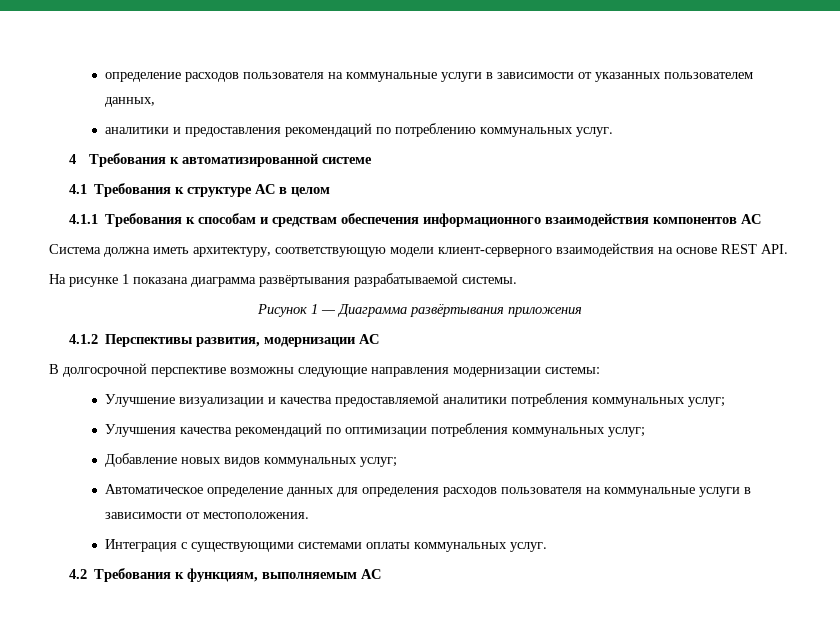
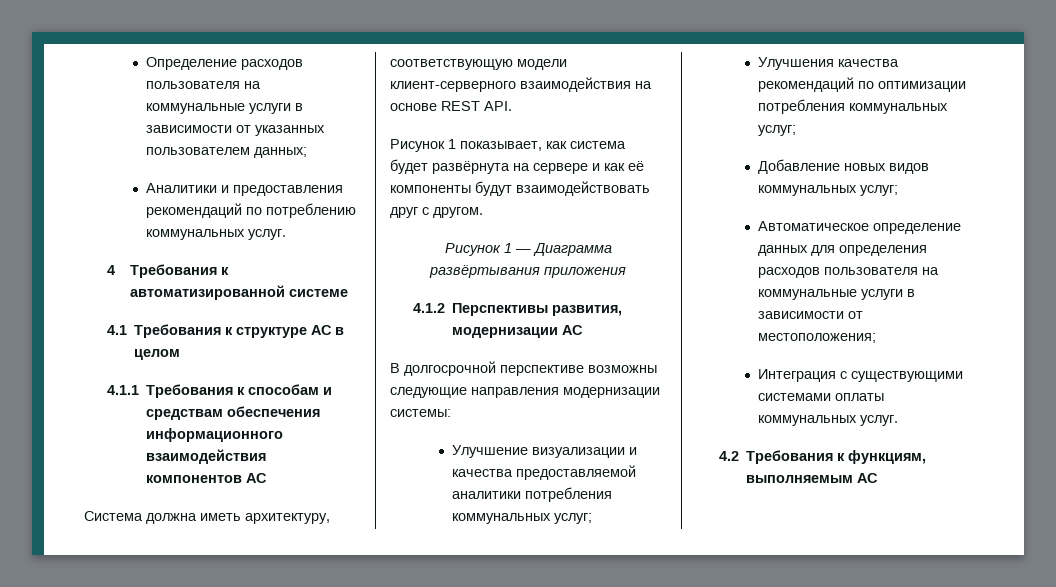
- определение расходов пользователя на коммунальные услуги в зависимости от указанных пользователем данных,
- аналитики и предоставления рекомендаций по потреблению коммунальных услуг.
+ Определение расходов пользователя на коммунальные услуги в зависимости от указанных пользователем данных;
+ Аналитики и предоставления рекомендаций по потреблению коммунальных услуг.
- На рисунке 1 показана диаграмма развёртывания разрабатываемой системы.
+ Рисунок 1 показывает, как система будет развёрнута на сервере и как её компоненты будут взаимодействовать друг с другом.
- Автоматическое определение данных для определения расходов пользователя на коммунальные услуги в зависимости от местоположения.
+ Автоматическое определение данных для определения расходов пользователя на коммунальные услуги в зависимости от местоположения;

